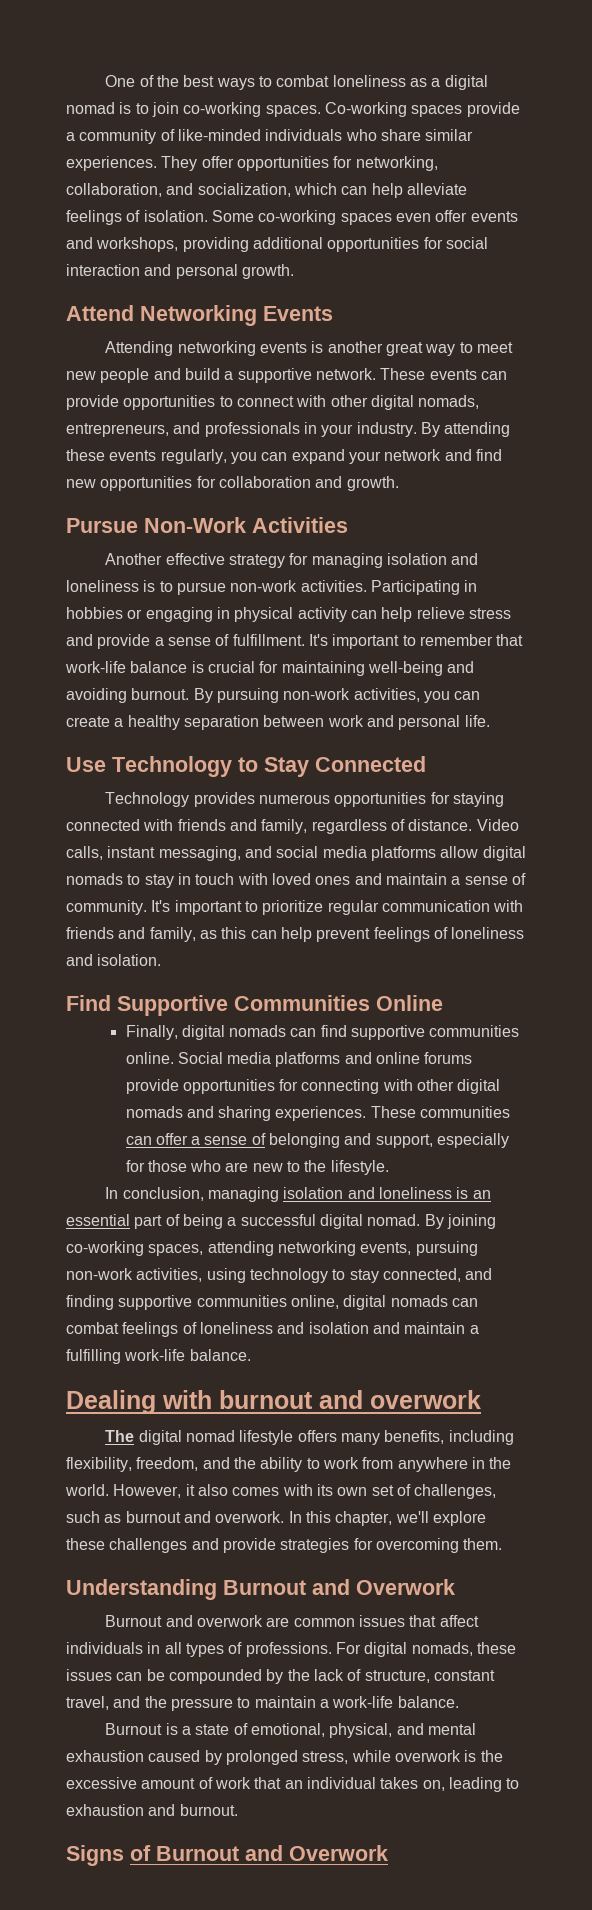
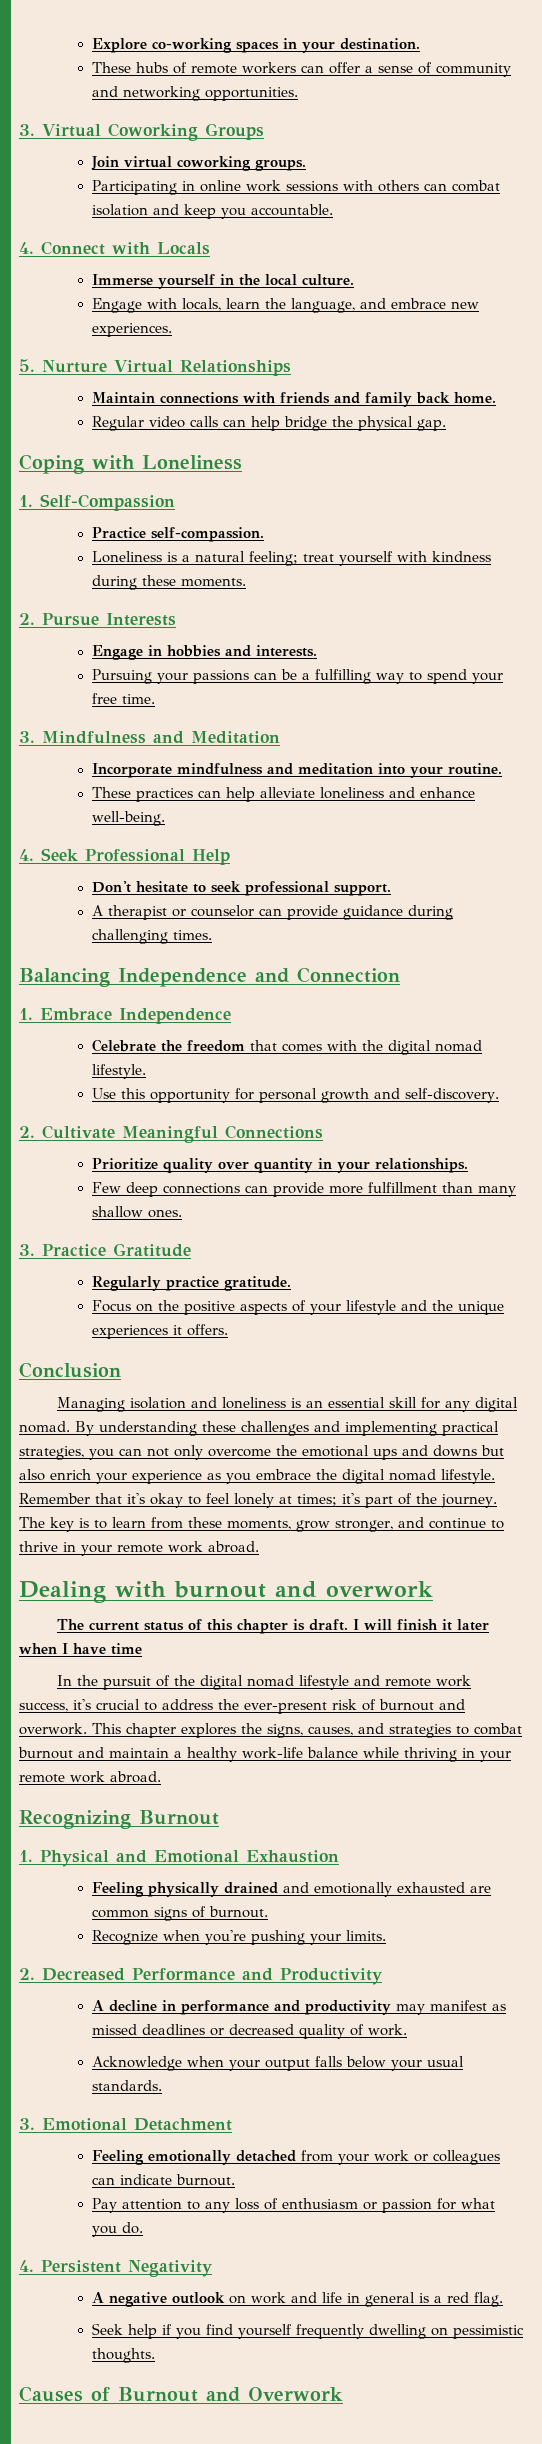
- One of the best ways to combat loneliness as a digital nomad is to join co-working spaces. Co-working spaces provide a community of like-minded individuals who share similar experiences. They offer opportunities for networking, collaboration, and socialization, which can help alleviate feelings of isolation. Some co-working spaces even offer events and workshops, providing additional opportunities for social interaction and personal growth.
- Attend Networking Events
- Attending networking events is another great way to meet new people and build a supportive network. These events can provide opportunities to connect with other digital nomads, entrepreneurs, and professionals in your industry. By attending these events regularly, you can expand your network and find new opportunities for collaboration and growth.
- Pursue Non-Work Activities
- Another effective strategy for managing isolation and loneliness is to pursue non-work activities. Participating in hobbies or engaging in physical activity can help relieve stress and provide a sense of fulfillment. It's important to remember that work-life balance is crucial for maintaining well-being and avoiding burnout. By pursuing non-work activities, you can create a healthy separation between work and personal life.
- Use Technology to Stay Connected
- Technology provides numerous opportunities for staying connected with friends and family, regardless of distance. Video calls, instant messaging, and social media platforms allow digital nomads to stay in touch with loved ones and maintain a sense of community. It's important to prioritize regular communication with friends and family, as this can help prevent feelings of loneliness and isolation.
- Find Supportive Communities Online
- Finally, digital nomads can find supportive communities online. Social media platforms and online forums provide opportunities for connecting with other digital nomads and sharing experiences. These communities can offer a sense of belonging and support, especially for those who are new to the lifestyle.
- In conclusion, managing isolation and loneliness is an essential part of being a successful digital nomad. By joining co-working spaces, attending networking events, pursuing non-work activities, using technology to stay connected, and finding supportive communities online, digital nomads can combat feelings of loneliness and isolation and maintain a fulfilling work-life balance.
+ Explore co-working spaces in your destination.
+ These hubs of remote workers can offer a sense of community and networking opportunities.
+ 3. Virtual Coworking Groups
+ Join virtual coworking groups.
+ Participating in online work sessions with others can combat isolation and keep you accountable.
+ 4. Connect with Locals
+ Immerse yourself in the local culture.
+ Engage with locals, learn the language, and embrace new experiences.
+ 5. Nurture Virtual Relationships
+ Maintain connections with friends and family back home.
+ Regular video calls can help bridge the physical gap.
+ Coping with Loneliness
+ 1. Self-Compassion
+ Practice self-compassion.
+ Loneliness is a natural feeling; treat yourself with kindness during these moments.
+ 2. Pursue Interests
+ Engage in hobbies and interests.
+ Pursuing your passions can be a fulfilling way to spend your free time.
+ 3. Mindfulness and Meditation
+ Incorporate mindfulness and meditation into your routine.
+ These practices can help alleviate loneliness and enhance well-being.
+ 4. Seek Professional Help
+ Don't hesitate to seek professional support.
+ A therapist or counselor can provide guidance during challenging times.
+ Balancing Independence and Connection
+ 1. Embrace Independence
+ Celebrate the freedom that comes with the digital nomad lifestyle.
+ Use this opportunity for personal growth and self-discovery.
+ 2. Cultivate Meaningful Connections
+ Prioritize quality over quantity in your relationships.
+ Few deep connections can provide more fulfillment than many shallow ones.
+ 3. Practice Gratitude
+ Regularly practice gratitude.
+ Focus on the positive aspects of your lifestyle and the unique experiences it offers.
+ Conclusion
+ Managing isolation and loneliness is an essential skill for any digital nomad. By understanding these challenges and implementing practical strategies, you can not only overcome the emotional ups and downs but also enrich your experience as you embrace the digital nomad lifestyle. Remember that it's okay to feel lonely at times; it's part of the journey. The key is to learn from these moments, grow stronger, and continue to thrive in your remote work abroad.
- The digital nomad lifestyle offers many benefits, including flexibility, freedom, and the ability to work from anywhere in the world. However, it also comes with its own set of challenges, such as burnout and overwork. In this chapter, we'll explore these challenges and provide strategies for overcoming them.
- Understanding Burnout and Overwork
- Burnout and overwork are common issues that affect individuals in all types of professions. For digital nomads, these issues can be compounded by the lack of structure, constant travel, and the pressure to maintain a work-life balance.
- Burnout is a state of emotional, physical, and mental exhaustion caused by prolonged stress, while overwork is the excessive amount of work that an individual takes on, leading to exhaustion and burnout.
- Signs of Burnout and Overwork
+ The current status of this chapter is draft. I will finish it later when I have time
+ In the pursuit of the digital nomad lifestyle and remote work success, it's crucial to address the ever-present risk of burnout and overwork. This chapter explores the signs, causes, and strategies to combat burnout and maintain a healthy work-life balance while thriving in your remote work abroad.
+ Recognizing Burnout
+ 1. Physical and Emotional Exhaustion
+ Feeling physically drained and emotionally exhausted are common signs of burnout.
+ Recognize when you're pushing your limits.
+ 2. Decreased Performance and Productivity
+ A decline in performance and productivity may manifest as missed deadlines or decreased quality of work.
+ Acknowledge when your output falls below your usual standards.
+ 3. Emotional Detachment
+ Feeling emotionally detached from your work or colleagues can indicate burnout.
+ Pay attention to any loss of enthusiasm or passion for what you do.
+ 4. Persistent Negativity
+ A negative outlook on work and life in general is a red flag.
+ Seek help if you find yourself frequently dwelling on pessimistic thoughts.
+ Causes of Burnout and Overwork

